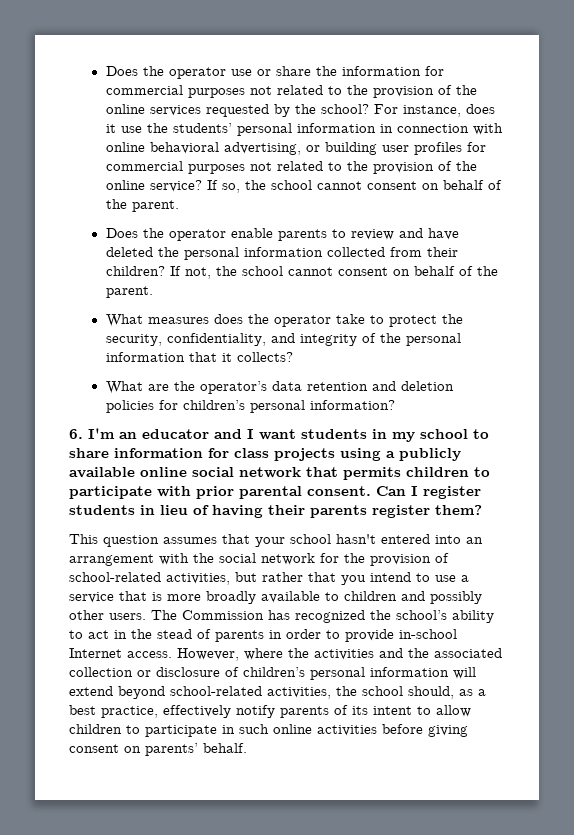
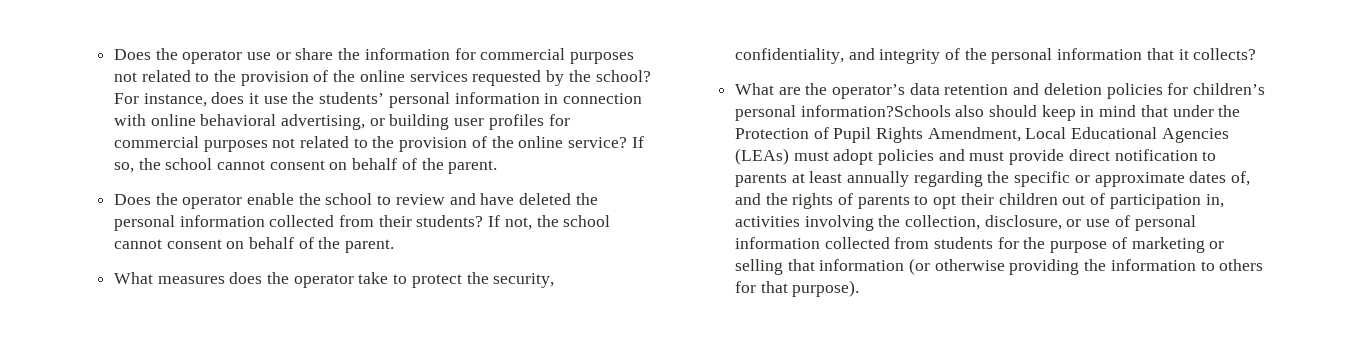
- Does the operator enable parents to review and have deleted the personal information collected from their children?
+ Does the operator enable the school to review and have deleted the personal information collected from their students?
- What are the operator’s data retention and deletion policies for children’s personal information?
- 6. I'm an educator and I want students in my school to share information for class projects using a publicly available online social network that permits children to participate with prior parental consent. Can I register students in lieu of having their parents register them?
- This question assumes that your school hasn't entered into an arrangement with the social network for the provision of school-related activities, but rather that you intend to use a service that is more broadly available to children and possibly other users. The Commission has recognized the school’s ability to act in the stead of parents in order to provide in-school Internet access. However, where the activities and the associated collection or disclosure of children’s personal information will extend beyond school-related activities, the school should, as a best practice, effectively notify parents of its intent to allow children to participate in such online activities before giving consent on parents’ behalf.
+ What are the operator’s data retention and deletion policies for children’s personal information?Schools also should keep in mind that under the Protection of Pupil Rights Amendment, Local Educational Agencies (LEAs) must adopt policies and must provide direct notification to parents at least annually regarding the specific or approximate dates of, and the rights of parents to opt their children out of participation in, activities involving the collection, disclosure, or use of personal information collected from students for the purpose of marketing or selling that information (or otherwise providing the information to others for that purpose).

